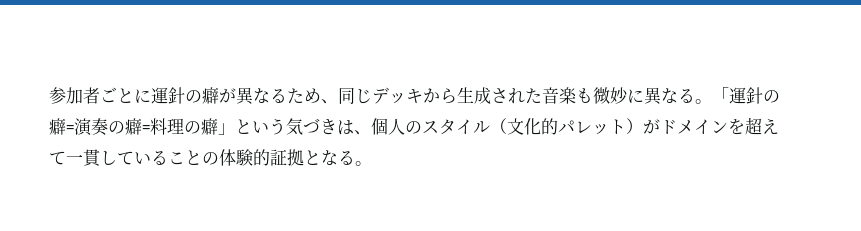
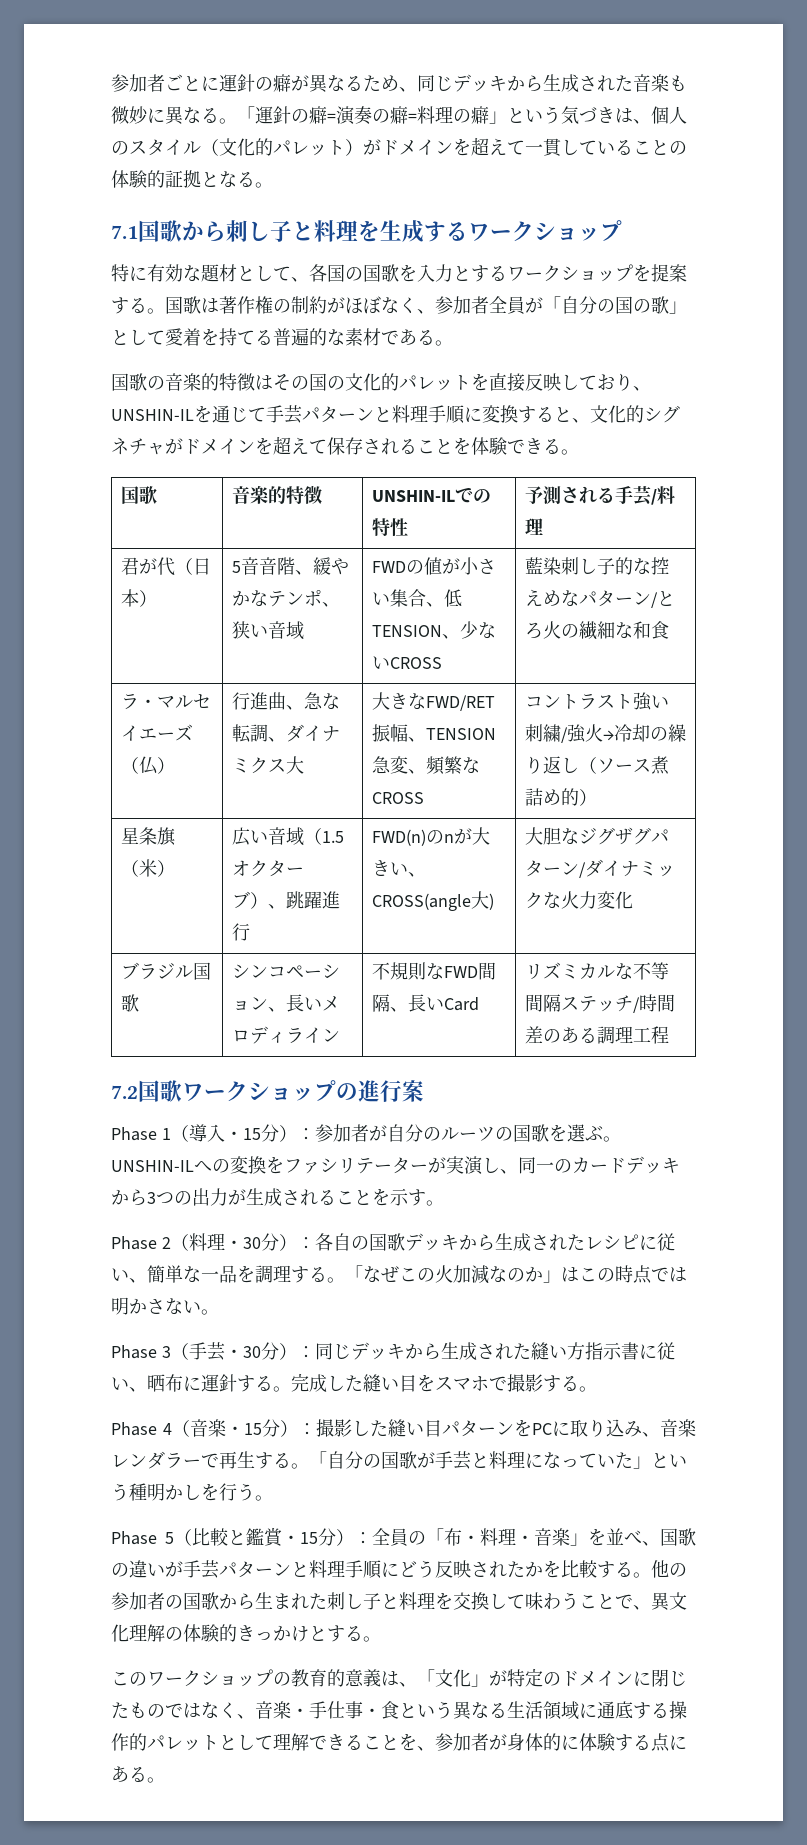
+ 7.1国歌から刺し子と料理を生成するワークショップ
+ 特に有効な題材として、各国の国歌を入力とするワークショップを提案する。国歌は著作権の制約がほぼなく、参加者全員が「自分の国の歌」として愛着を持てる普遍的な素材である。
+ 国歌の音楽的特徴はその国の文化的パレットを直接反映しており、UNSHIN-ILを通じて手芸パターンと料理手順に変換すると、文化的シグネチャがドメインを超えて保存されることを体験できる。
+ 国歌 | 音楽的特徴 | UNSHIN-ILでの特性 | 予測される手芸/料理
+ 君が代（日本） | 5音音階、緩やかなテンポ、狭い音域 | FWDの値が小さい集合、低TENSION、少ないCROSS | 藍染刺し子的な控えめなパターン/とろ火の繊細な和食
+ ラ・マルセイエーズ（仏） | 行進曲、急な転調、ダイナミクス大 | 大きなFWD/RET振幅、TENSION急変、頻繁なCROSS | コントラスト強い刺繍/強火→冷却の繰り返し（ソース煮詰め的）
+ 星条旗（米） | 広い音域（1.5オクターブ）、跳躍進行 | FWD(n)のnが大きい、CROSS(angle大) | 大胆なジグザグパターン/ダイナミックな火力変化
+ ブラジル国歌 | シンコペーション、長いメロディライン | 不規則なFWD間隔、長いCard | リズミカルな不等間隔ステッチ/時間差のある調理工程
+ 7.2国歌ワークショップの進行案
+ Phase 1（導入・15分）：参加者が自分のルーツの国歌を選ぶ。UNSHIN-ILへの変換をファシリテーターが実演し、同一のカードデッキから3つの出力が生成されることを示す。
+ Phase 2（料理・30分）：各自の国歌デッキから生成されたレシピに従い、簡単な一品を調理する。「なぜこの火加減なのか」はこの時点では明かさない。
+ Phase 3（手芸・30分）：同じデッキから生成された縫い方指示書に従い、晒布に運針する。完成した縫い目をスマホで撮影する。
+ Phase 4（音楽・15分）：撮影した縫い目パターンをPCに取り込み、音楽レンダラーで再生する。「自分の国歌が手芸と料理になっていた」という種明かしを行う。
+ Phase 5（比較と鑑賞・15分）：全員の「布・料理・音楽」を並べ、国歌の違いが手芸パターンと料理手順にどう反映されたかを比較する。他の参加者の国歌から生まれた刺し子と料理を交換して味わうことで、異文化理解の体験的きっかけとする。
+ このワークショップの教育的意義は、「文化」が特定のドメインに閉じたものではなく、音楽・手仕事・食という異なる生活領域に通底する操作的パレットとして理解できることを、参加者が身体的に体験する点にある。

